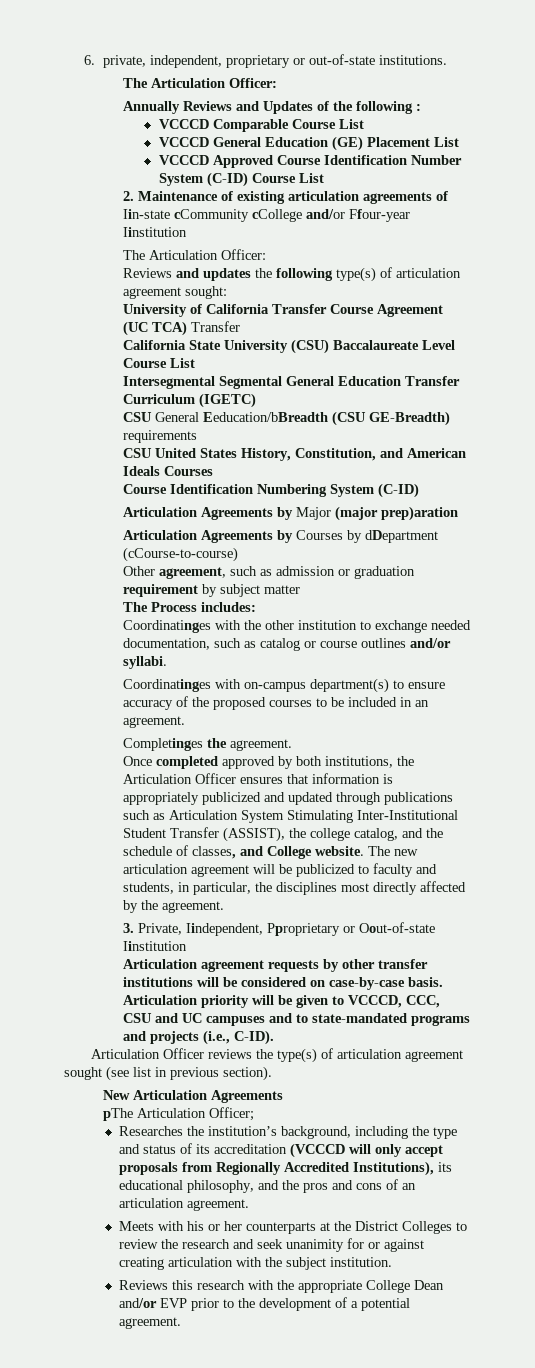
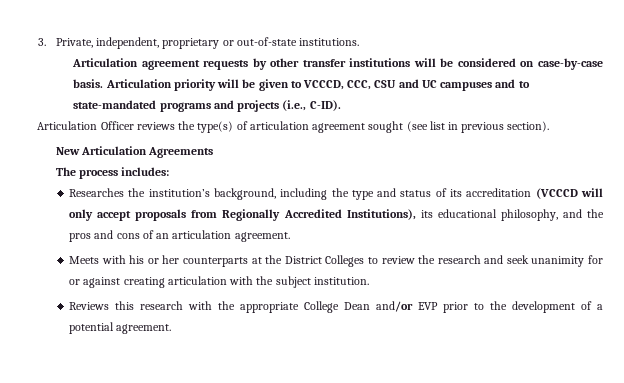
- 6. private, independent, proprietary or out-of-state institutions.
- The Articulation Officer:
- Annually Reviews and Updates of the following :
- VCCCD Comparable Course List
- VCCCD General Education (GE) Placement List
- VCCCD Approved Course Identification Number System (C-ID) Course List
- 2. Maintenance of existing articulation agreements of Iin-state cCommunity cCollege and/or Ffour-year Iinstitution
- The Articulation Officer:
- Reviews and updates the following type(s) of articulation agreement sought:
- University of California Transfer Course Agreement (UC TCA) Transfer
- California State University (CSU) Baccalaureate Level Course List
- Intersegmental Segmental General Education Transfer Curriculum (IGETC)
- CSU General Eeducation/bBreadth (CSU GE-Breadth) requirements
- CSU United States History, Constitution, and American Ideals Courses
- Course Identification Numbering System (C-ID)
- Articulation Agreements by Major (major prep)aration
- Articulation Agreements by Courses by dDepartment (cCourse-to-course)
- Other agreement, such as admission or graduation requirement by subject matter
- The Process includes:
- Coordinatinges with the other institution to exchange needed documentation, such as catalog or course outlines and/or syllabi.
- Coordinatinges with on-campus department(s) to ensure accuracy of the proposed courses to be included in an agreement.
- Completinges the agreement.
- Once completed approved by both institutions, the Articulation Officer ensures that information is appropriately publicized and updated through publications such as Articulation System Stimulating Inter-Institutional Student Transfer (ASSIST), the college catalog, and the schedule of classes, and College website. The new articulation agreement will be publicized to faculty and students, in particular, the disciplines most directly affected by the agreement.
- 3. Private, Iindependent, Pproprietary or Oout-of-state Iinstitution
+ 3. Private, independent, proprietary or out-of-state institutions.
- pThe Articulation Officer;
+ The process includes:

